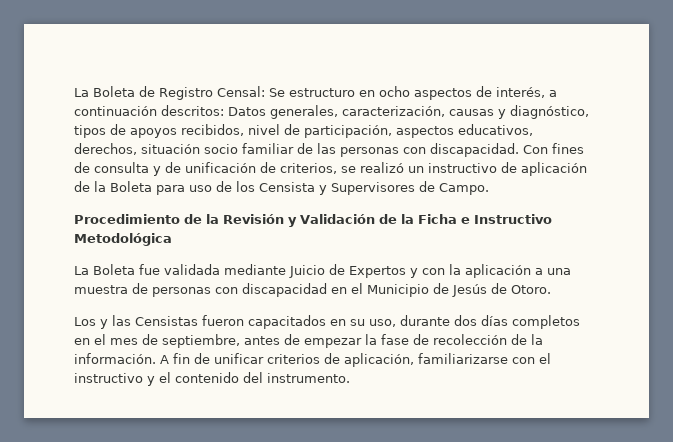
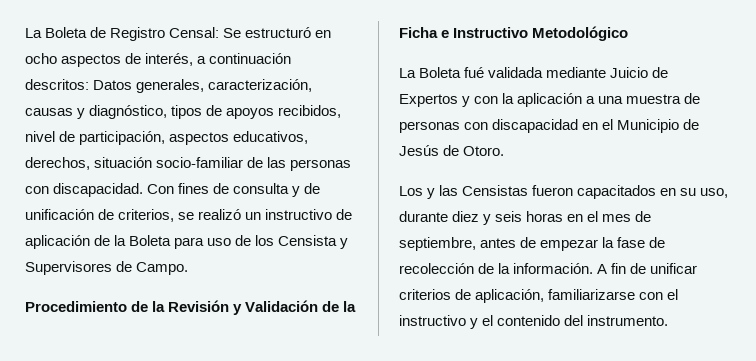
- La Boleta de Registro Censal: Se estructuro en ocho aspectos de interés, a continuación descritos: Datos generales, caracterización, causas y diagnóstico, tipos de apoyos recibidos, nivel de participación, aspectos educativos, derechos, situación socio familiar de las personas con discapacidad.
+ La Boleta de Registro Censal: Se estructuró en ocho aspectos de interés, a continuación descritos: Datos generales, caracterización, causas y diagnóstico, tipos de apoyos recibidos, nivel de participación, aspectos educativos, derechos, situación socio-familiar de las personas con discapacidad.
- Procedimiento de la Revisión y Validación de la Ficha e Instructivo Metodológica
- La Boleta fue validada mediante Juicio de Expertos y con la aplicación a una muestra de personas con discapacidad en el Municipio de Jesús de Otoro.
+ Procedimiento de la Revisión y Validación de la Ficha e Instructivo Metodológico
+ La Boleta fué validada mediante Juicio de Expertos y con la aplicación a una muestra de personas con discapacidad en el Municipio de Jesús de Otoro.
- Los y las Censistas fueron capacitados en su uso, durante dos días completos en el mes de septiembre, antes de empezar la fase de recolección de la información.
+ Los y las Censistas fueron capacitados en su uso, durante diez y seis horas en el mes de septiembre, antes de empezar la fase de recolección de la información.

